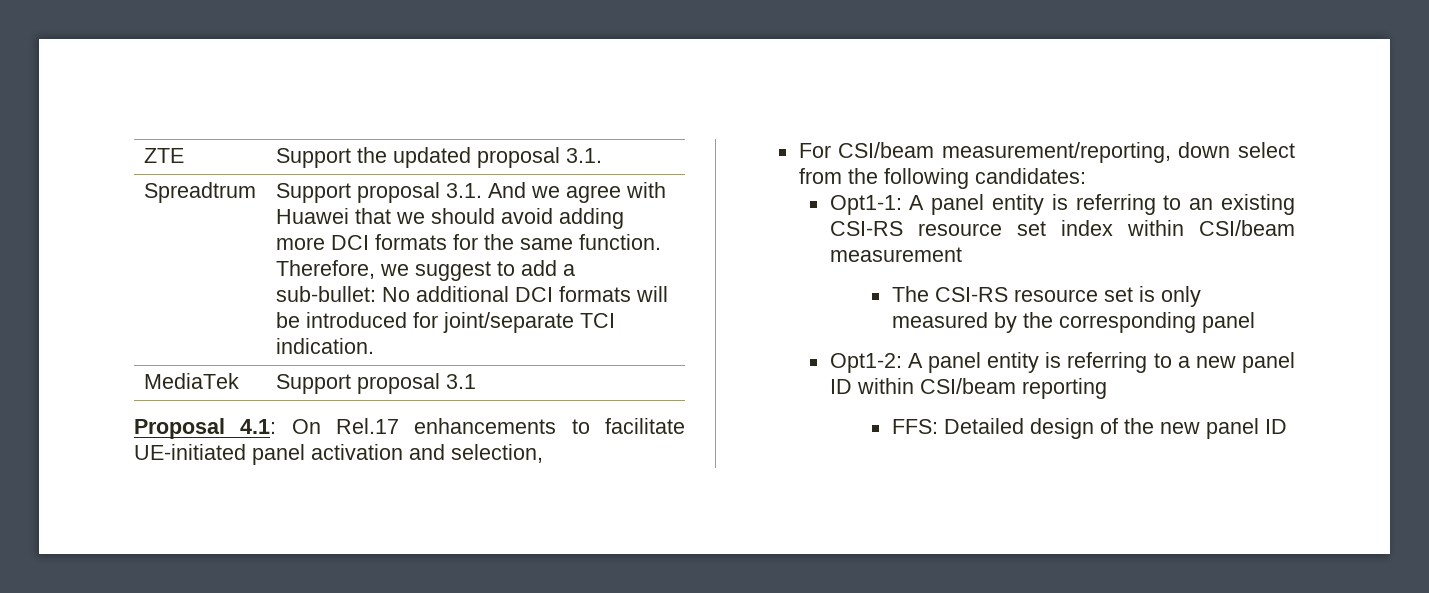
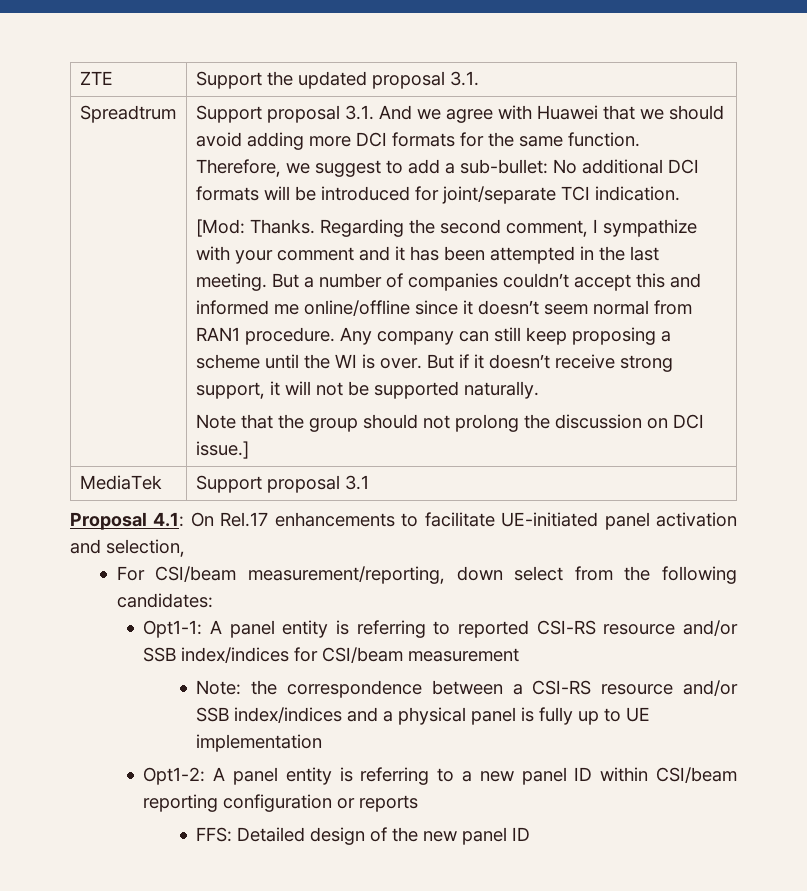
+ [Mod: Thanks. Regarding the second comment, I sympathize with your comment and it has been attempted in the last meeting. But a number of companies couldn’t accept this and informed me online/offline since it doesn’t seem normal from RAN1 procedure. Any company can still keep proposing a scheme until the WI is over. But if it doesn’t receive strong support, it will not be supported naturally.
+ Note that the group should not prolong the discussion on DCI issue.]
- Opt1-1: A panel entity is referring to an existing CSI-RS resource set index within CSI/beam measurement
- The CSI-RS resource set is only measured by the corresponding panel
+ Opt1-1: A panel entity is referring to reported CSI-RS resource and/or SSB index/indices for CSI/beam measurement
+ Note: the correspondence between a CSI-RS resource and/or SSB index/indices and a physical panel is fully up to UE implementation
- Opt1-2: A panel entity is referring to a new panel ID within CSI/beam reporting
+ Opt1-2: A panel entity is referring to a new panel ID within CSI/beam reporting configuration or reports

